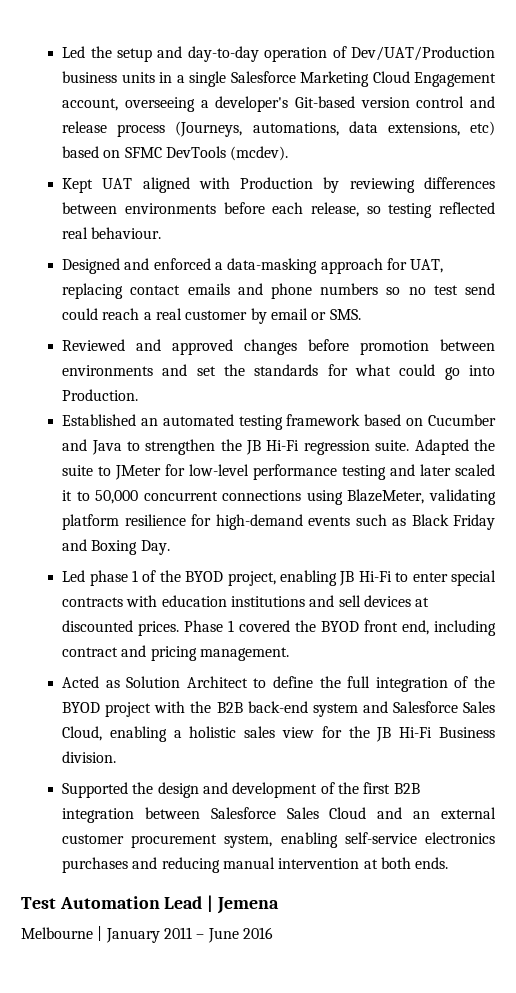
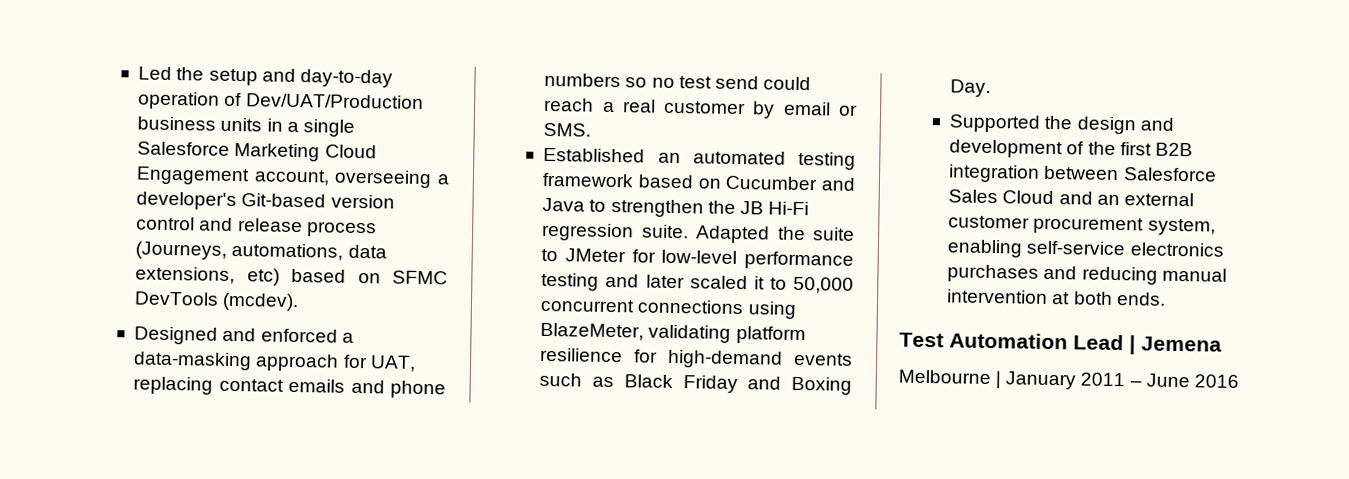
- Kept UAT aligned with Production by reviewing differences between environments before each release, so testing reflected real behaviour.
- Reviewed and approved changes before promotion between environments and set the standards for what could go into Production.
- Led phase 1 of the BYOD project, enabling JB Hi-Fi to enter special contracts with education institutions and sell devices at discounted prices. Phase 1 covered the BYOD front end, including contract and pricing management.
- Acted as Solution Architect to define the full integration of the BYOD project with the B2B back-end system and Salesforce Sales Cloud, enabling a holistic sales view for the JB Hi-Fi Business division.

